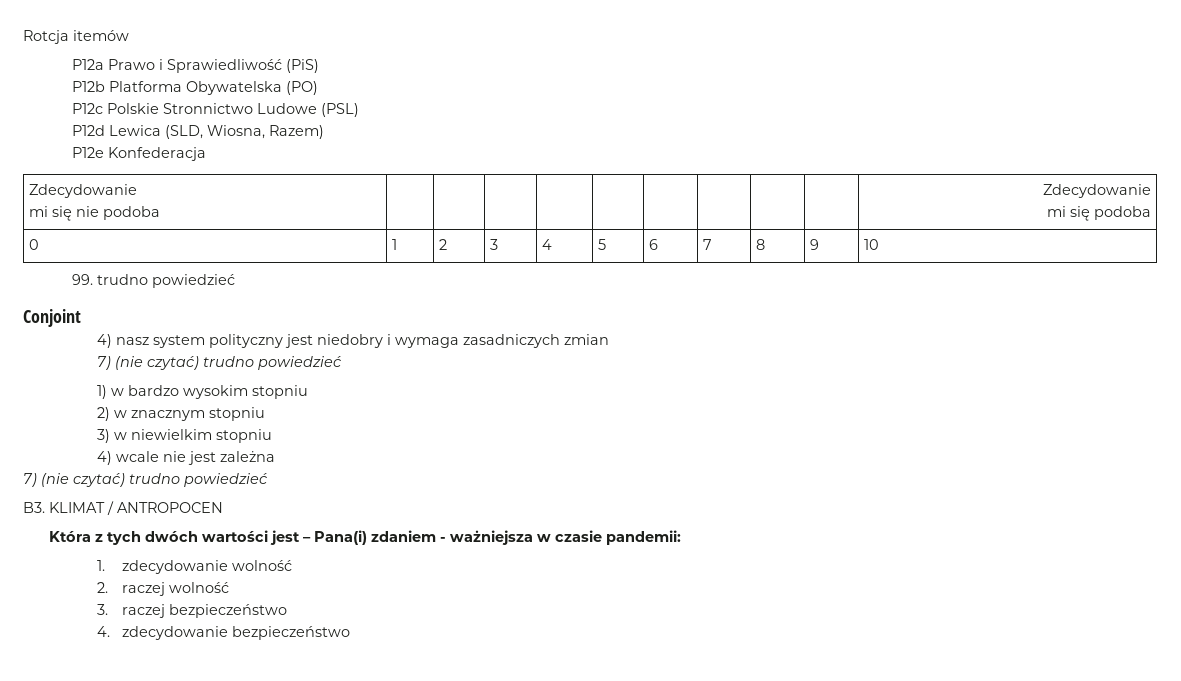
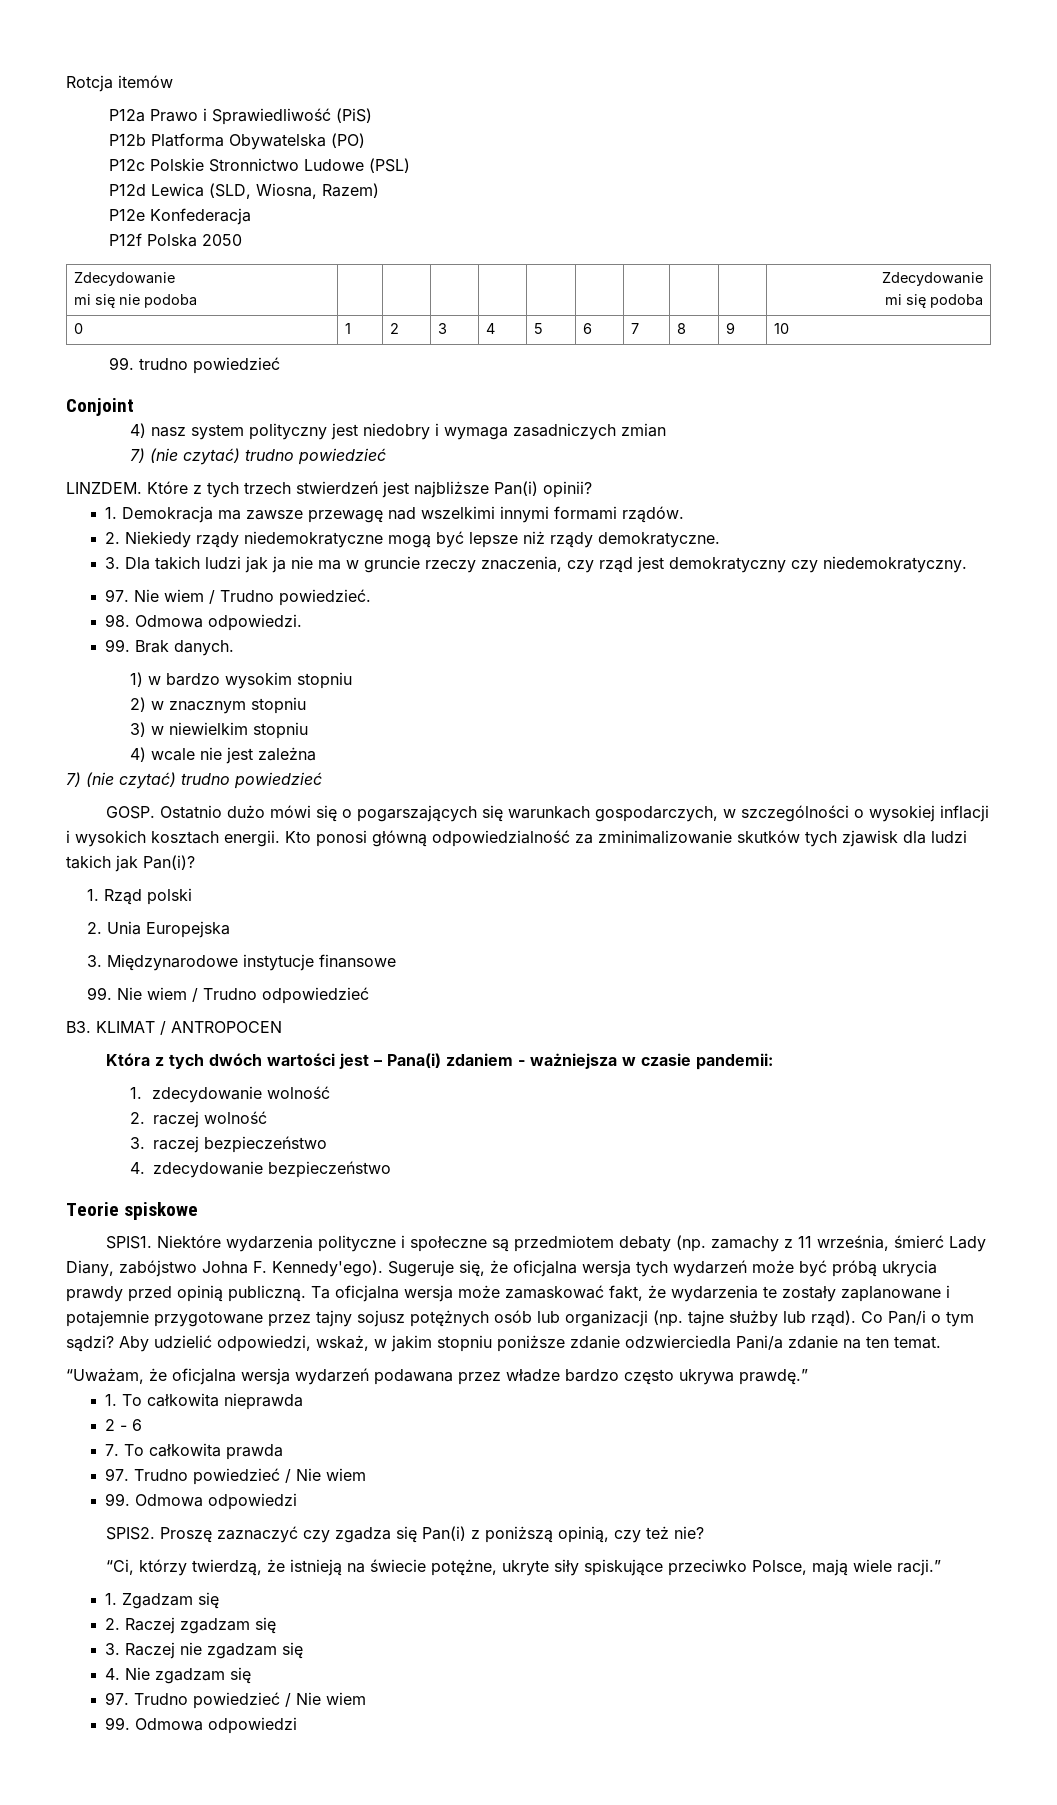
+ P12f Polska 2050
+ LINZDEM. Które z tych trzech stwierdzeń jest najbliższe Pan(i) opinii?
+ 1. Demokracja ma zawsze przewagę nad wszelkimi innymi formami rządów.
+ 2. Niekiedy rządy niedemokratyczne mogą być lepsze niż rządy demokratyczne.
+ 3. Dla takich ludzi jak ja nie ma w gruncie rzeczy znaczenia, czy rząd jest demokratyczny czy niedemokratyczny.
+ 97. Nie wiem / Trudno powiedzieć.
+ 98. Odmowa odpowiedzi.
+ 99. Brak danych.
+ GOSP. Ostatnio dużo mówi się o pogarszających się warunkach gospodarczych, w szczególności o wysokiej inflacji i wysokich kosztach energii. Kto ponosi główną odpowiedzialność za zminimalizowanie skutków tych zjawisk dla ludzi takich jak Pan(i)?
+ 1. Rząd polski
+ 2. Unia Europejska
+ 3. Międzynarodowe instytucje finansowe
+ 99. Nie wiem / Trudno odpowiedzieć
+ Teorie spiskowe
+ SPIS1. Niektóre wydarzenia polityczne i społeczne są przedmiotem debaty (np. zamachy z 11 września, śmierć Lady Diany, zabójstwo Johna F. Kennedy'ego). Sugeruje się, że oficjalna wersja tych wydarzeń może być próbą ukrycia prawdy przed opinią publiczną. Ta oficjalna wersja może zamaskować fakt, że wydarzenia te zostały zaplanowane i potajemnie przygotowane przez tajny sojusz potężnych osób lub organizacji (np. tajne służby lub rząd). Co Pan/i o tym sądzi? Aby udzielić odpowiedzi, wskaż, w jakim stopniu poniższe zdanie odzwierciedla Pani/a zdanie na ten temat.
+ “Uważam, że oficjalna wersja wydarzeń podawana przez władze bardzo często ukrywa prawdę.”
+ 1. To całkowita nieprawda
+ 2 - 6
+ 7. To całkowita prawda
+ 97. Trudno powiedzieć / Nie wiem
+ 99. Odmowa odpowiedzi
+ SPIS2. Proszę zaznaczyć czy zgadza się Pan(i) z poniższą opinią, czy też nie?
+ “Ci, którzy twierdzą, że istnieją na świecie potężne, ukryte siły spiskujące przeciwko Polsce, mają wiele racji.”
+ 1. Zgadzam się
+ 2. Raczej zgadzam się
+ 3. Raczej nie zgadzam się
+ 4. Nie zgadzam się
+ 97. Trudno powiedzieć / Nie wiem
+ 99. Odmowa odpowiedzi

